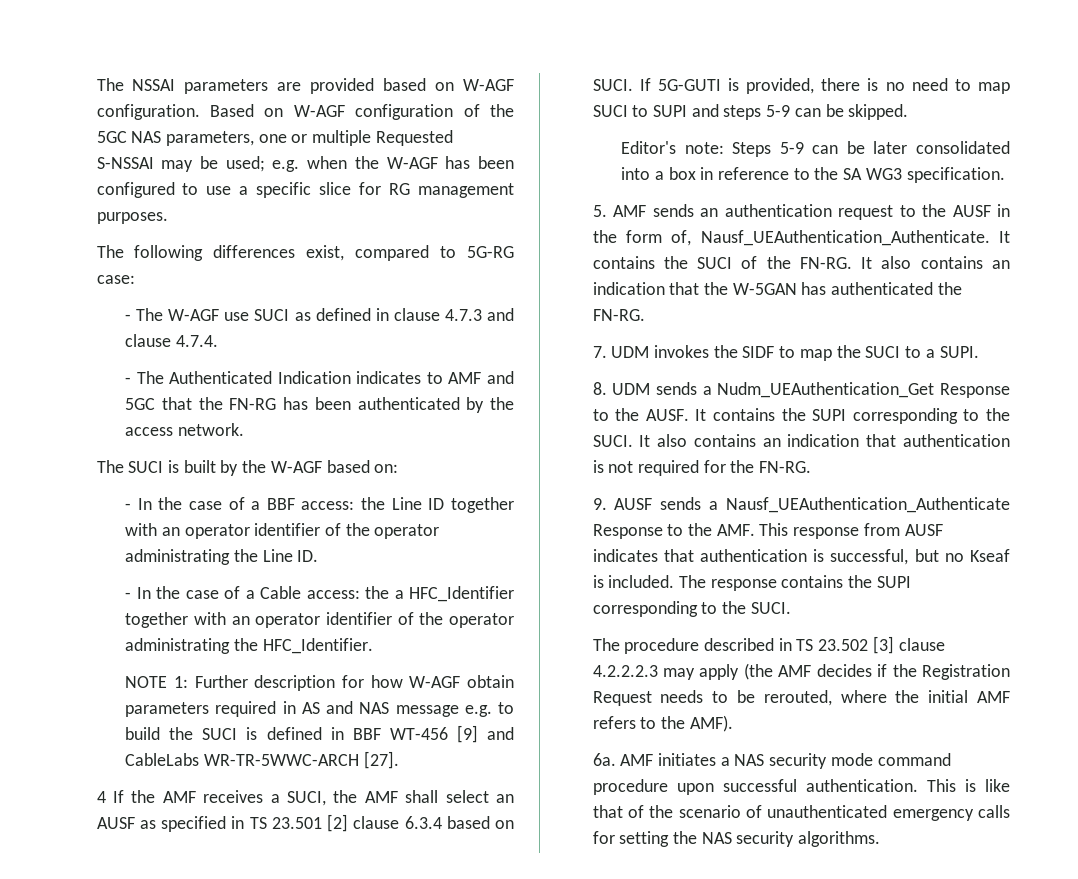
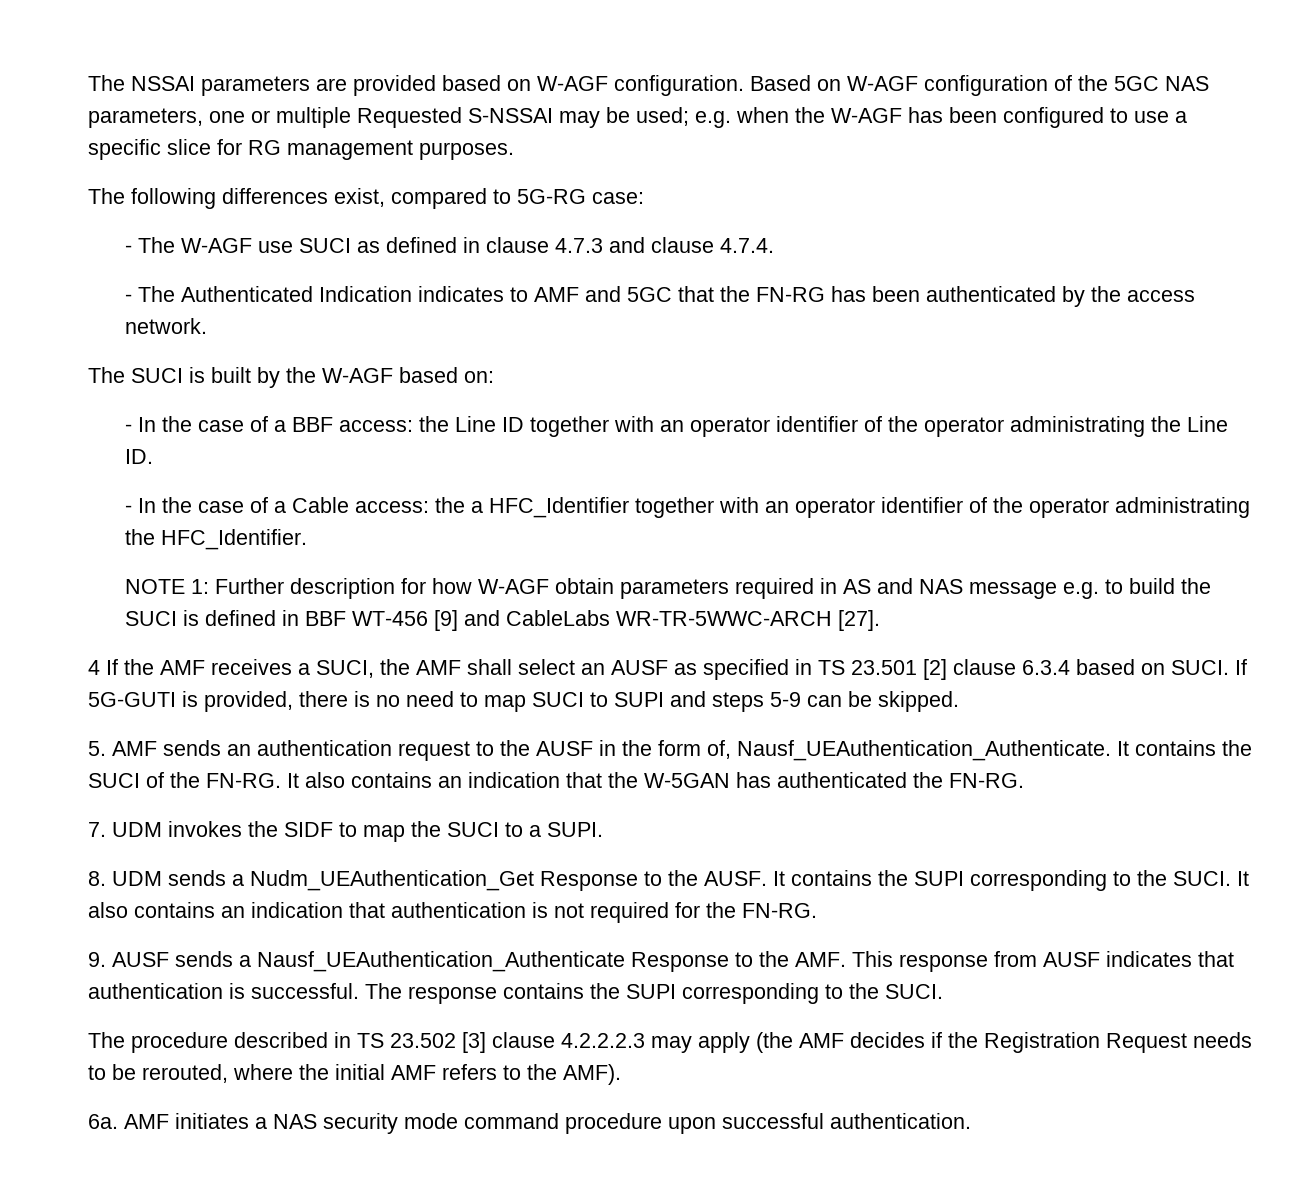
- Editor's note: Steps 5-9 can be later consolidated into a box in reference to the SA WG3 specification.
- 9. AUSF sends a Nausf_UEAuthentication_Authenticate Response to the AMF. This response from AUSF indicates that authentication is successful, but no Kseaf is included.
+ 9. AUSF sends a Nausf_UEAuthentication_Authenticate Response to the AMF. This response from AUSF indicates that authentication is successful.
- This is like that of the scenario of unauthenticated emergency calls for setting the NAS security algorithms.

